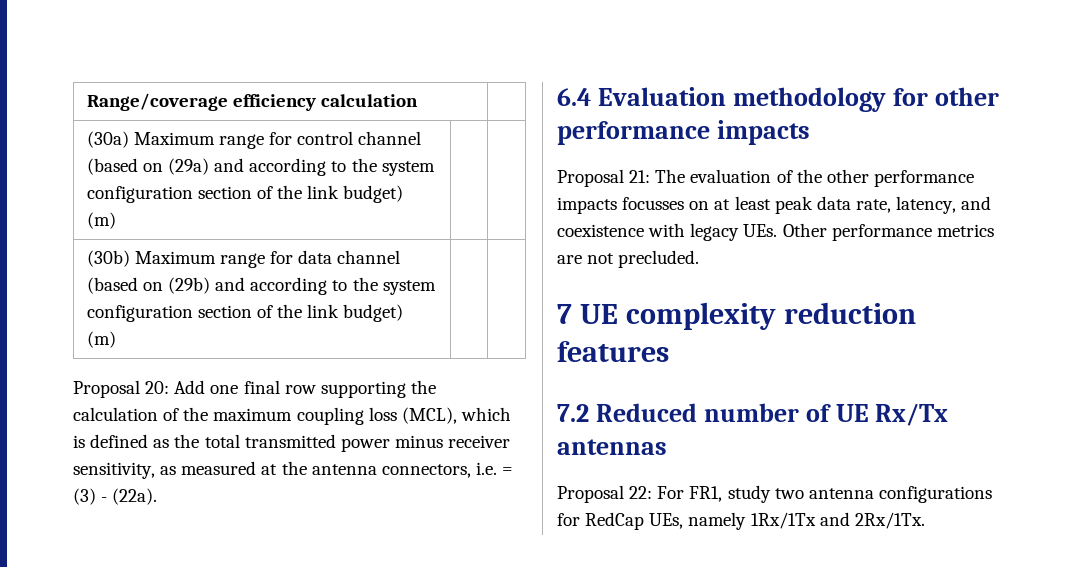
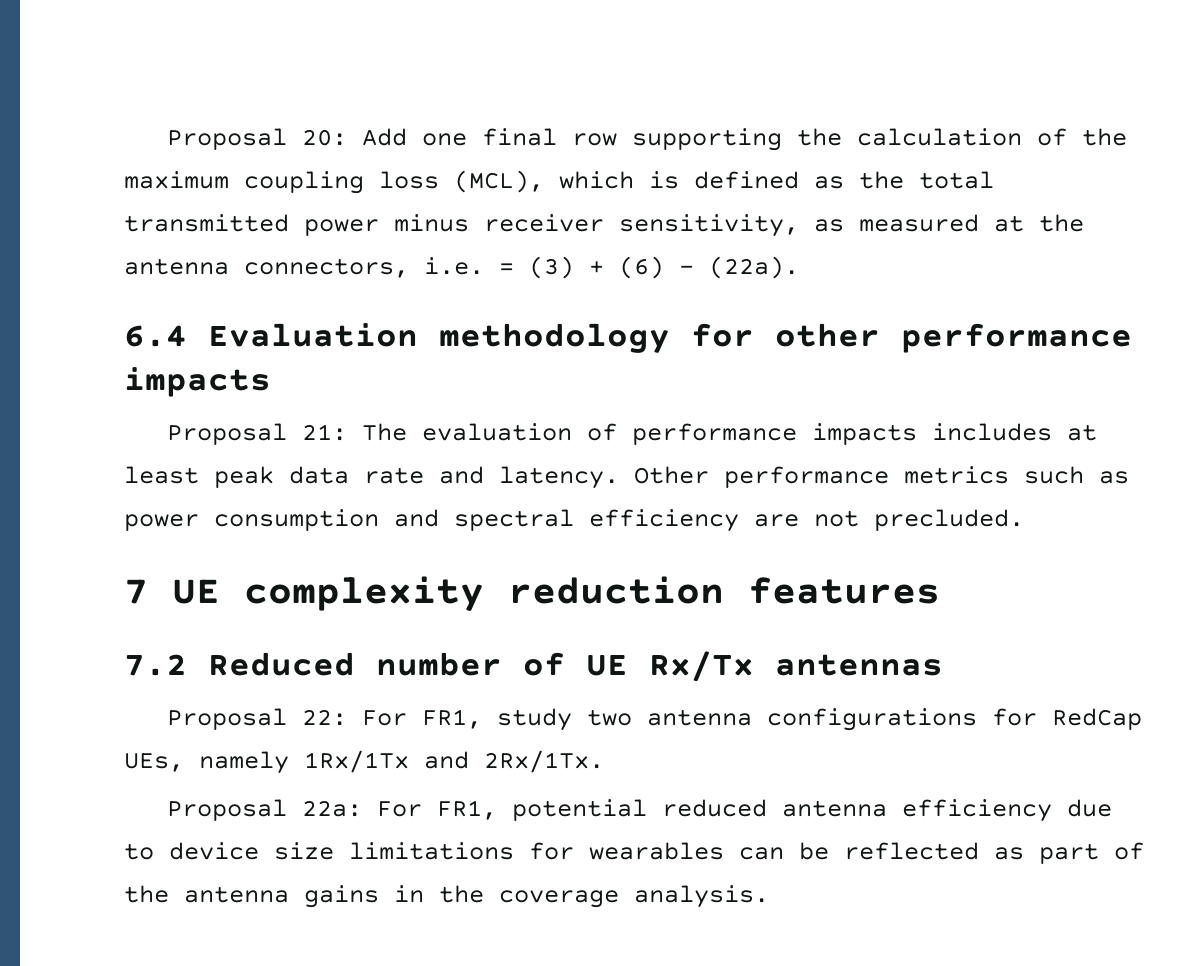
- Range/coverage efficiency calculation |
- (30a) Maximum range for control channel (based on (29a) and according to the system configuration section of the link budget) (m) | |
- (30b) Maximum range for data channel (based on (29b) and according to the system configuration section of the link budget) (m) | |
- Proposal 20: Add one final row supporting the calculation of the maximum coupling loss (MCL), which is defined as the total transmitted power minus receiver sensitivity, as measured at the antenna connectors, i.e. = (3) - (22a).
+ Proposal 20: Add one final row supporting the calculation of the maximum coupling loss (MCL), which is defined as the total transmitted power minus receiver sensitivity, as measured at the antenna connectors, i.e. = (3) + (6) - (22a).
- Proposal 21: The evaluation of the other performance impacts focusses on at least peak data rate, latency, and coexistence with legacy UEs. Other performance metrics are not precluded.
+ Proposal 21: The evaluation of performance impacts includes at least peak data rate and latency. Other performance metrics such as power consumption and spectral efficiency are not precluded.
+ Proposal 22a: For FR1, potential reduced antenna efficiency due to device size limitations for wearables can be reflected as part of the antenna gains in the coverage analysis.

